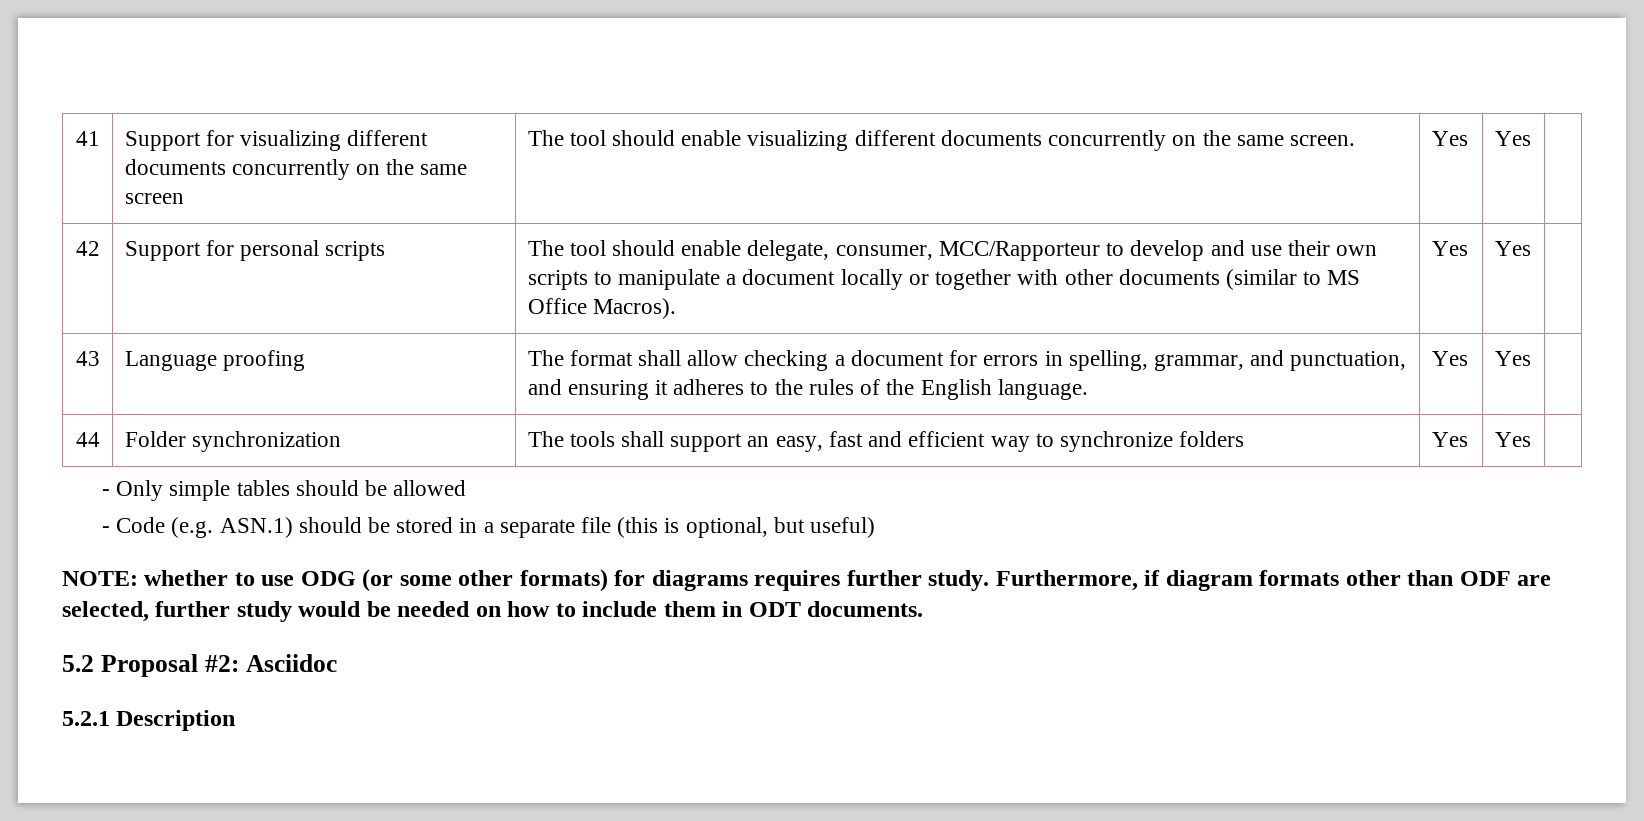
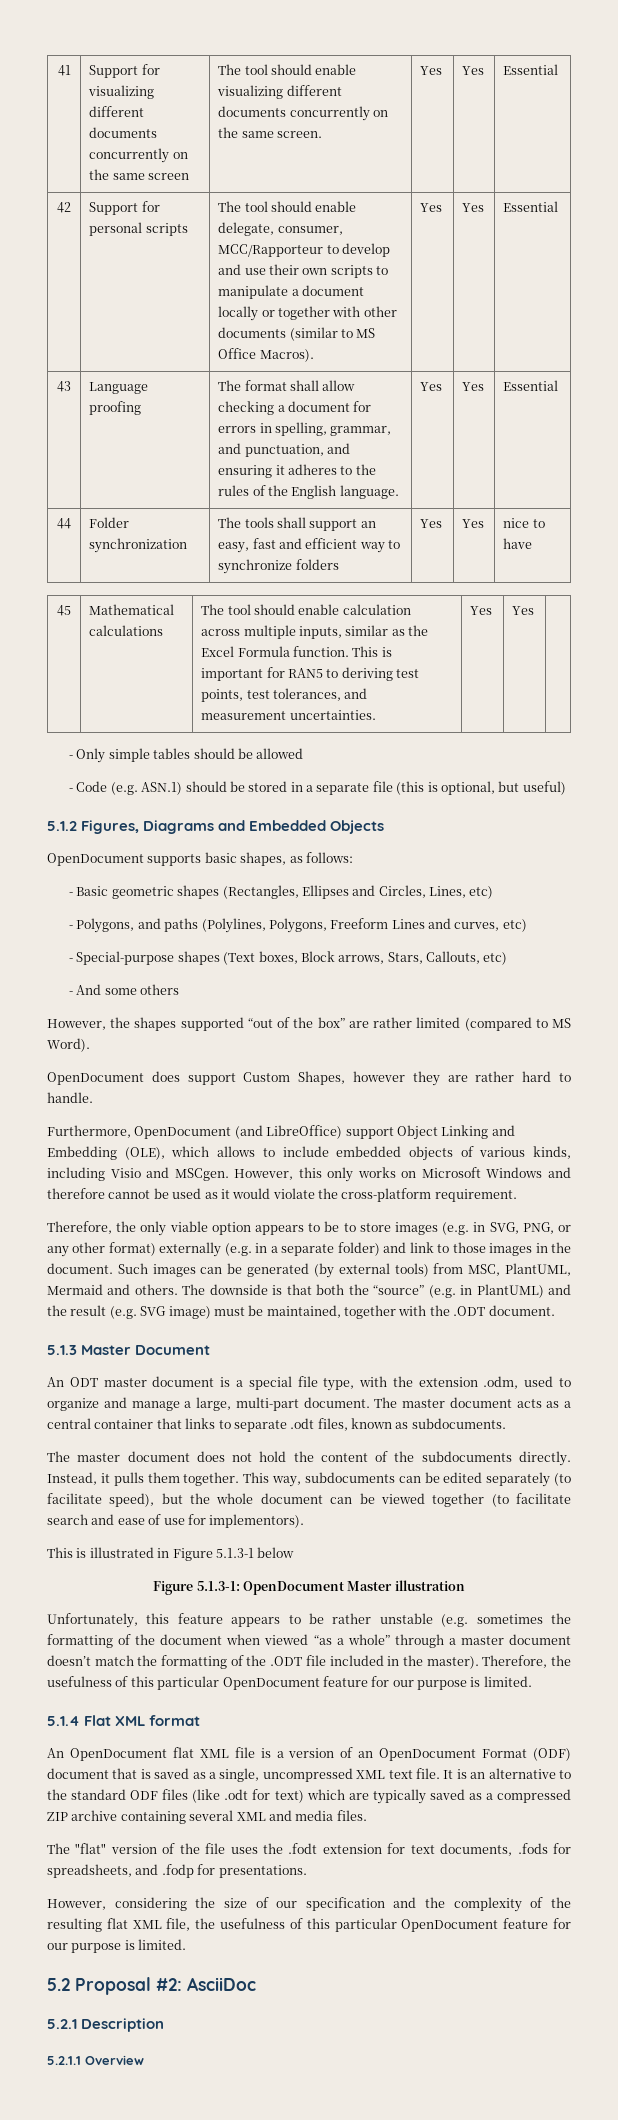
- 41 | Support for visualizing different documents concurrently on the same screen | The tool should enable visualizing different documents concurrently on the same screen. | Yes | Yes |
+ 41 | Support for visualizing different documents concurrently on the same screen | The tool should enable visualizing different documents concurrently on the same screen. | Yes | Yes | Essential
- 42 | Support for personal scripts | The tool should enable delegate, consumer, MCC/Rapporteur to develop and use their own scripts to manipulate a document locally or together with other documents (similar to MS Office Macros). | Yes | Yes |
+ 42 | Support for personal scripts | The tool should enable delegate, consumer, MCC/Rapporteur to develop and use their own scripts to manipulate a document locally or together with other documents (similar to MS Office Macros). | Yes | Yes | Essential
- 43 | Language proofing | The format shall allow checking a document for errors in spelling, grammar, and punctuation, and ensuring it adheres to the rules of the English language. | Yes | Yes |
+ 43 | Language proofing | The format shall allow checking a document for errors in spelling, grammar, and punctuation, and ensuring it adheres to the rules of the English language. | Yes | Yes | Essential
- 44 | Folder synchronization | The tools shall support an easy, fast and efficient way to synchronize folders | Yes | Yes |
+ 44 | Folder synchronization | The tools shall support an easy, fast and efficient way to synchronize folders | Yes | Yes | nice to have
+ 45 | Mathematical calculations | The tool should enable calculation across multiple inputs, similar as the Excel Formula function. This is important for RAN5 to deriving test points, test tolerances, and measurement uncertainties. | Yes | Yes |
- NOTE: whether to use ODG (or some other formats) for diagrams requires further study. Furthermore, if diagram formats other than ODF are selected, further study would be needed on how to include them in ODT documents.
+ 5.1.2 Figures, Diagrams and Embedded Objects
+ OpenDocument supports basic shapes, as follows:
+ - Basic geometric shapes (Rectangles, Ellipses and Circles, Lines, etc)
+ - Polygons, and paths (Polylines, Polygons, Freeform Lines and curves, etc)
+ - Special-purpose shapes (Text boxes, Block arrows, Stars, Callouts, etc)
+ - And some others
+ However, the shapes supported “out of the box” are rather limited (compared to MS Word).
+ OpenDocument does support Custom Shapes, however they are rather hard to handle.
+ Furthermore, OpenDocument (and LibreOffice) support Object Linking and Embedding (OLE), which allows to include embedded objects of various kinds, including Visio and MSCgen. However, this only works on Microsoft Windows and therefore cannot be used as it would violate the cross-platform requirement.
+ Therefore, the only viable option appears to be to store images (e.g. in SVG, PNG, or any other format) externally (e.g. in a separate folder) and link to those images in the document. Such images can be generated (by external tools) from MSC, PlantUML, Mermaid and others. The downside is that both the “source” (e.g. in PlantUML) and the result (e.g. SVG image) must be maintained, together with the .ODT document.
+ 5.1.3 Master Document
+ An ODT master document is a special file type, with the extension .odm, used to organize and manage a large, multi-part document. The master document acts as a central container that links to separate .odt files, known as subdocuments.
+ The master document does not hold the content of the subdocuments directly. Instead, it pulls them together. This way, subdocuments can be edited separately (to facilitate speed), but the whole document can be viewed together (to facilitate search and ease of use for implementors).
+ This is illustrated in Figure 5.1.3-1 below
+ Figure 5.1.3-1: OpenDocument Master illustration
+ Unfortunately, this feature appears to be rather unstable (e.g. sometimes the formatting of the document when viewed “as a whole” through a master document doesn’t match the formatting of the .ODT file included in the master). Therefore, the usefulness of this particular OpenDocument feature for our purpose is limited.
+ 5.1.4 Flat XML format
+ An OpenDocument flat XML file is a version of an OpenDocument Format (ODF) document that is saved as a single, uncompressed XML text file. It is an alternative to the standard ODF files (like .odt for text) which are typically saved as a compressed ZIP archive containing several XML and media files.
+ The "flat" version of the file uses the .fodt extension for text documents, .fods for spreadsheets, and .fodp for presentations.
+ However, considering the size of our specification and the complexity of the resulting flat XML file, the usefulness of this particular OpenDocument feature for our purpose is limited.
- 5.2 Proposal #2: Asciidoc
+ 5.2 Proposal #2: AsciiDoc
+ 5.2.1.1 Overview

